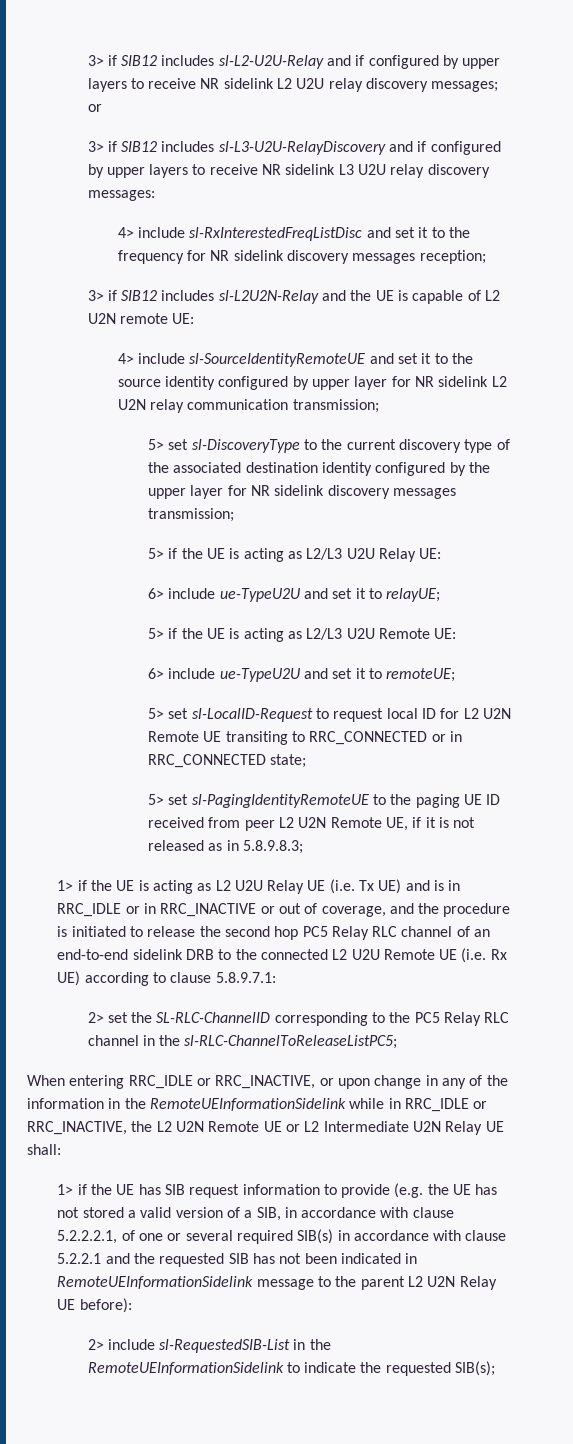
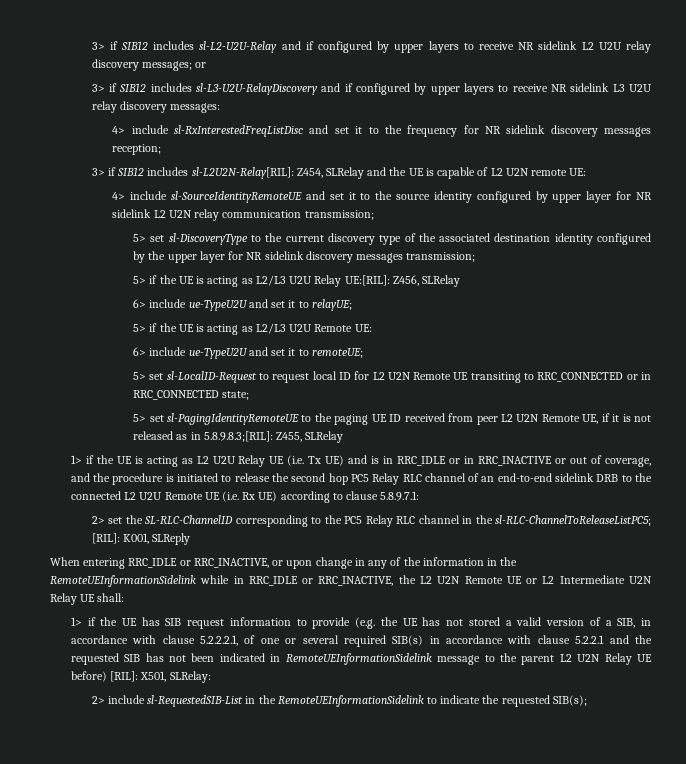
- 3> if SIB12 includes sl-L2U2N-Relay and the UE is capable of L2 U2N remote UE:
+ 3> if SIB12 includes sl-L2U2N-Relay[RIL]: Z454, SLRelay and the UE is capable of L2 U2N remote UE:
- 5> if the UE is acting as L2/L3 U2U Relay UE:
+ 5> if the UE is acting as L2/L3 U2U Relay UE:[RIL]: Z456, SLRelay
- 5> set sl-PagingIdentityRemoteUE to the paging UE ID received from peer L2 U2N Remote UE, if it is not released as in 5.8.9.8.3;
+ 5> set sl-PagingIdentityRemoteUE to the paging UE ID received from peer L2 U2N Remote UE, if it is not released as in 5.8.9.8.3;[RIL]: Z455, SLRelay
- 2> set the SL-RLC-ChannelID corresponding to the PC5 Relay RLC channel in the sl-RLC-ChannelToReleaseListPC5;
+ 2> set the SL-RLC-ChannelID corresponding to the PC5 Relay RLC channel in the sl-RLC-ChannelToReleaseListPC5; [RIL]: K001, SLReply
- 1> if the UE has SIB request information to provide (e.g. the UE has not stored a valid version of a SIB, in accordance with clause 5.2.2.2.1, of one or several required SIB(s) in accordance with clause 5.2.2.1 and the requested SIB has not been indicated in RemoteUEInformationSidelink message to the parent L2 U2N Relay UE before):
+ 1> if the UE has SIB request information to provide (e.g. the UE has not stored a valid version of a SIB, in accordance with clause 5.2.2.2.1, of one or several required SIB(s) in accordance with clause 5.2.2.1 and the requested SIB has not been indicated in RemoteUEInformationSidelink message to the parent L2 U2N Relay UE before) [RIL]: X501, SLRelay:

